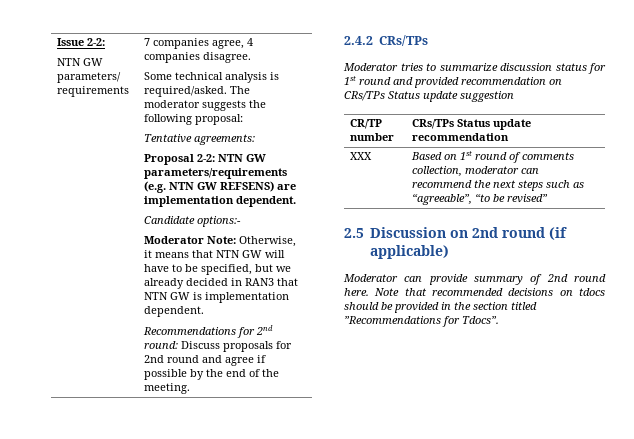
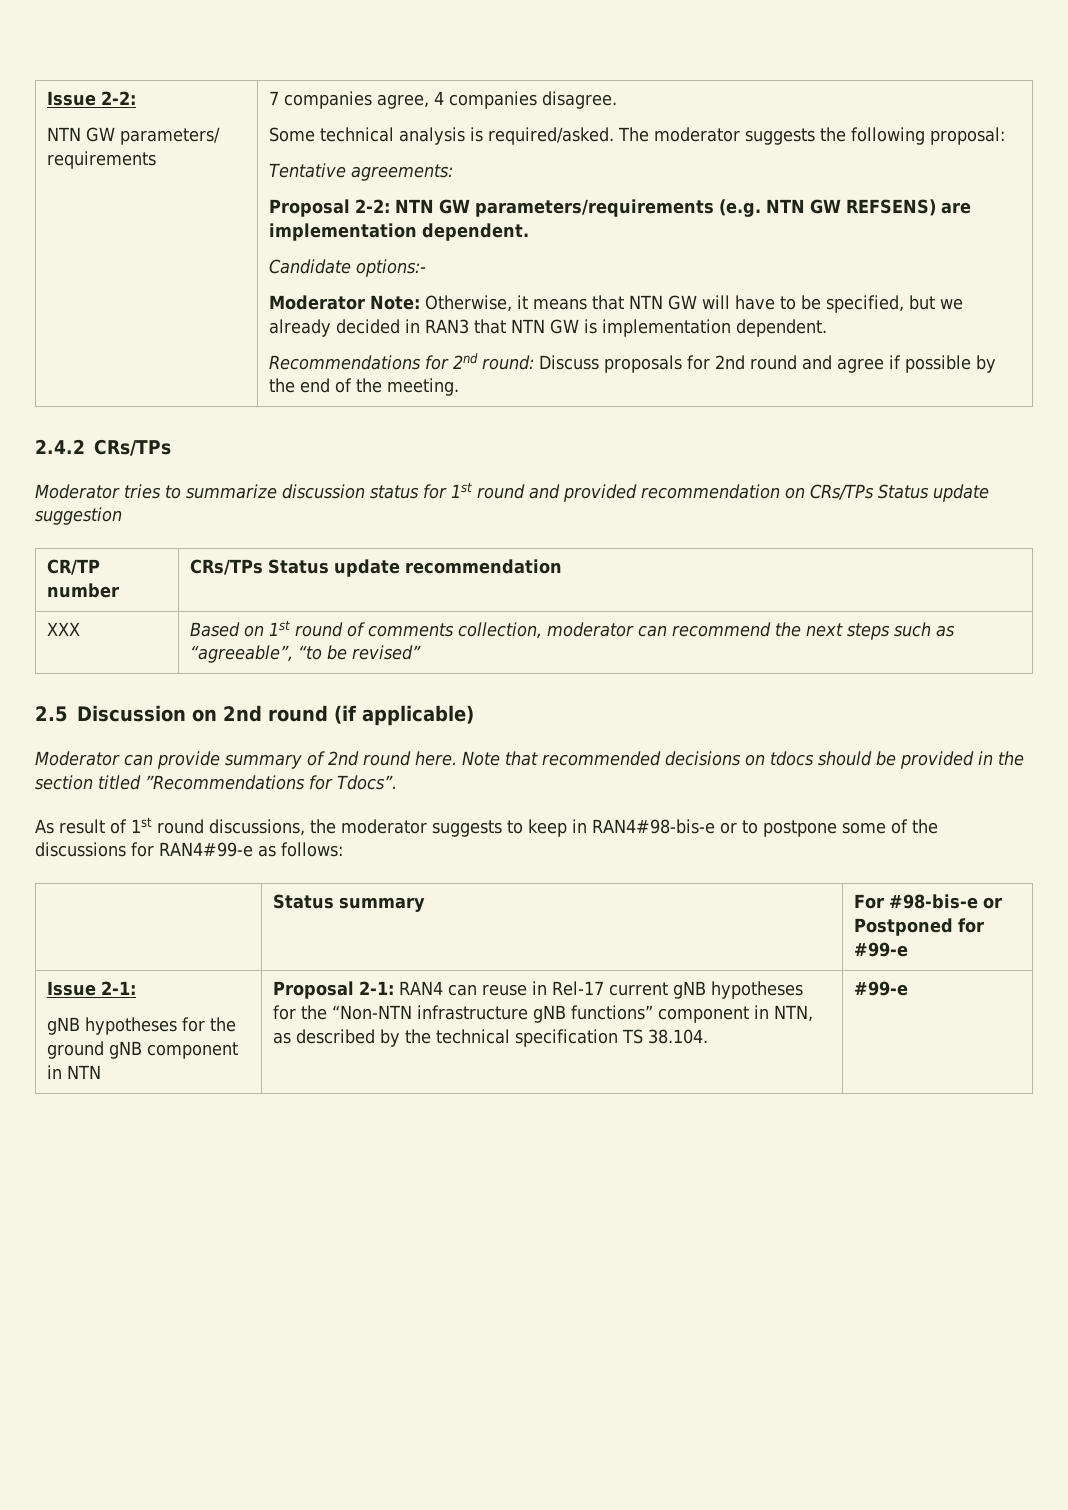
+ As result of 1st round discussions, the moderator suggests to keep in RAN4#98-bis-e or to postpone some of the discussions for RAN4#99-e as follows:
+ | Status summary | For #98-bis-e or Postponed for #99-e
+ Issue 2-1:
+ gNB hypotheses for the ground gNB component in NTN | Proposal 2-1: RAN4 can reuse in Rel-17 current gNB hypotheses for the “Non-NTN infrastructure gNB functions” component in NTN, as described by the technical specification TS 38.104. | #99-e

